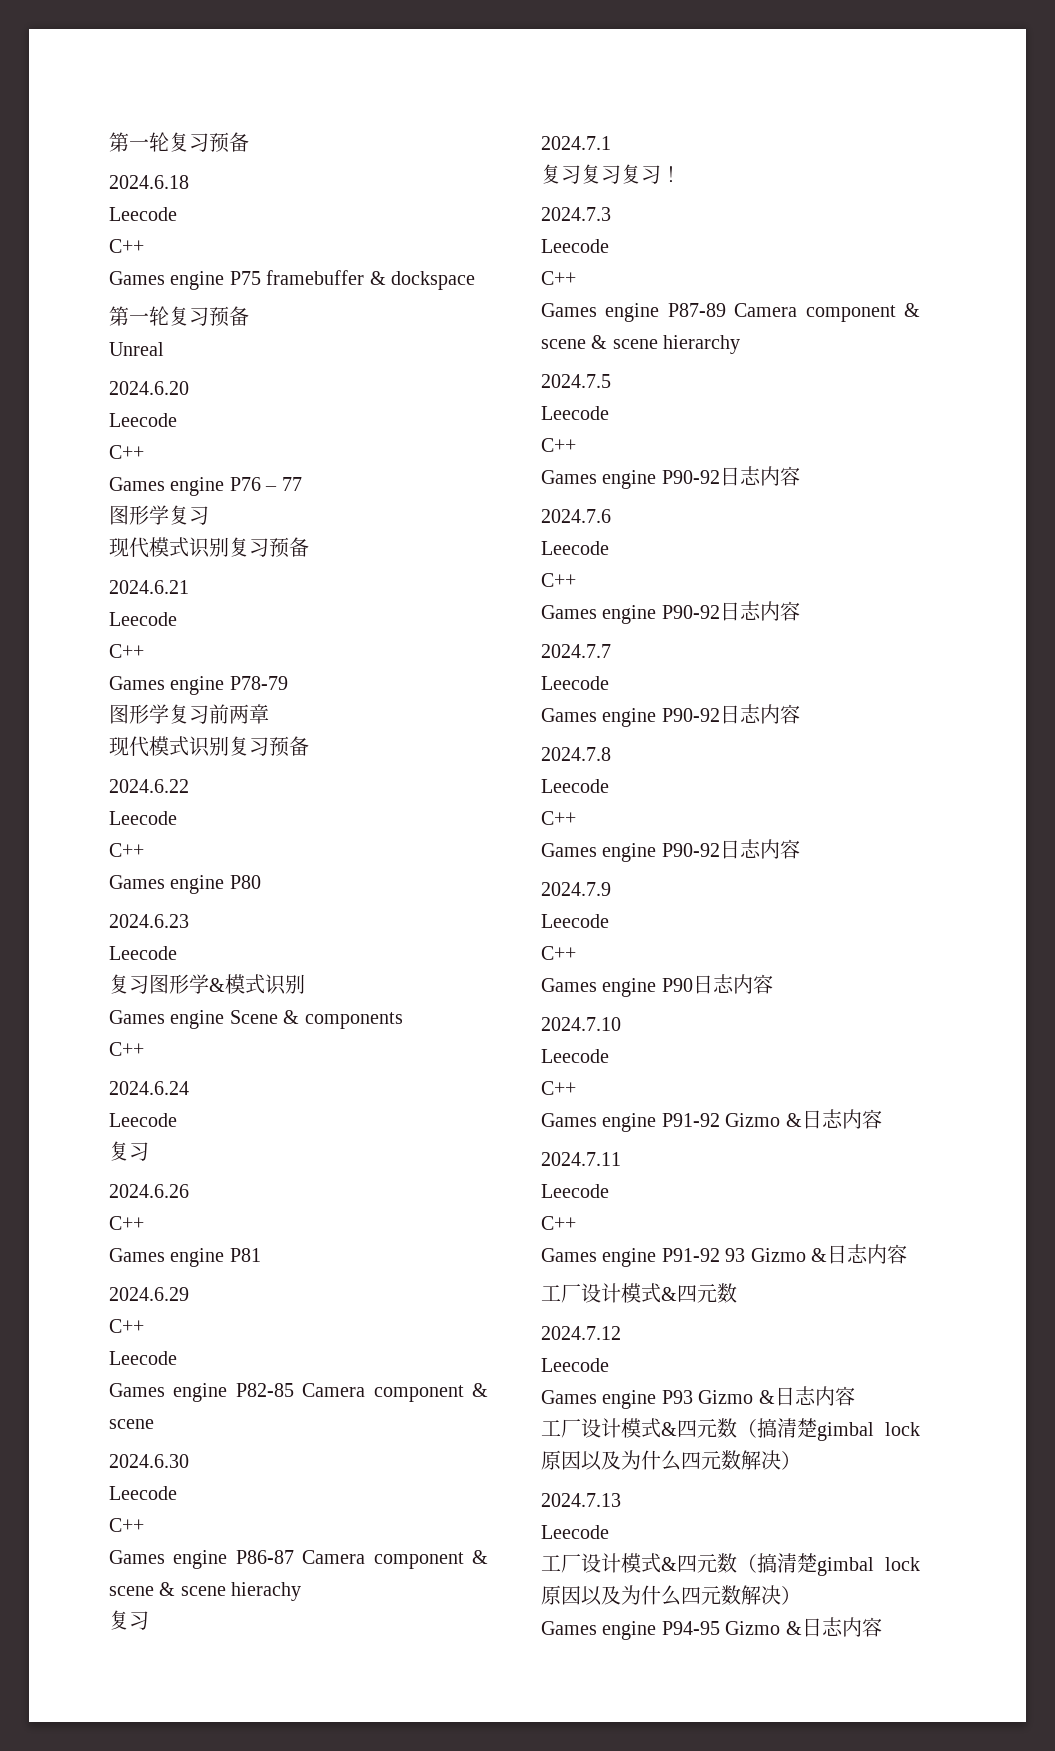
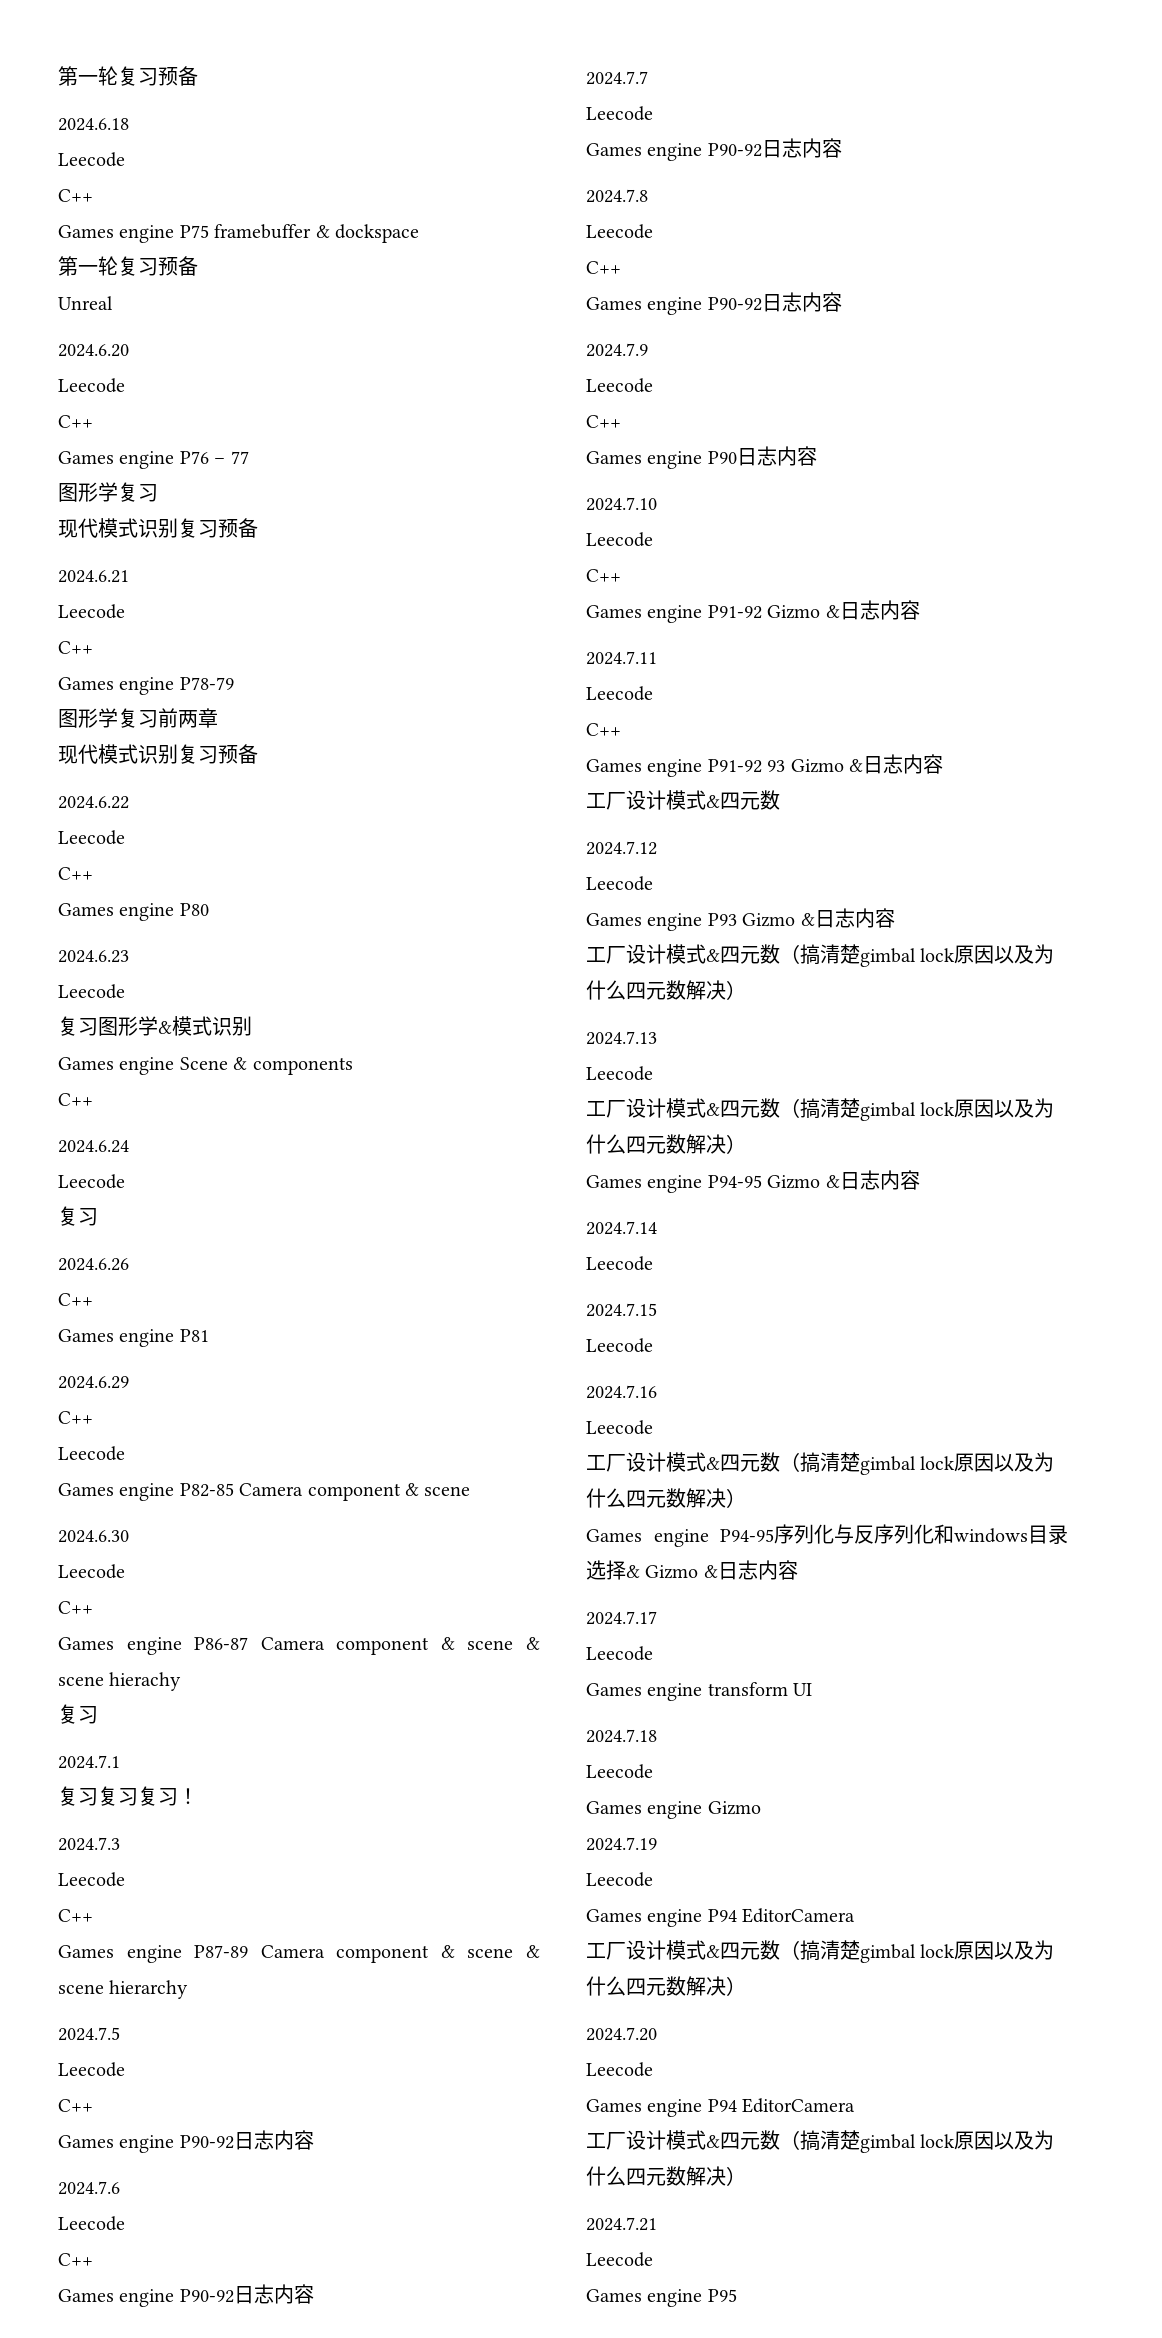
+ 2024.7.14
+ Leecode
+ 2024.7.15
+ Leecode
+ 2024.7.16
+ Leecode
+ 工厂设计模式&四元数（搞清楚gimbal lock原因以及为什么四元数解决）
+ Games engine P94-95序列化与反序列化和windows目录选择& Gizmo &日志内容
+ 2024.7.17
+ Leecode
+ Games engine transform UI
+ 2024.7.18
+ Leecode
+ Games engine Gizmo
+ 2024.7.19
+ Leecode
+ Games engine P94 EditorCamera
+ 工厂设计模式&四元数（搞清楚gimbal lock原因以及为什么四元数解决）
+ 2024.7.20
+ Leecode
+ Games engine P94 EditorCamera
+ 工厂设计模式&四元数（搞清楚gimbal lock原因以及为什么四元数解决）
+ 2024.7.21
+ Leecode
+ Games engine P95

